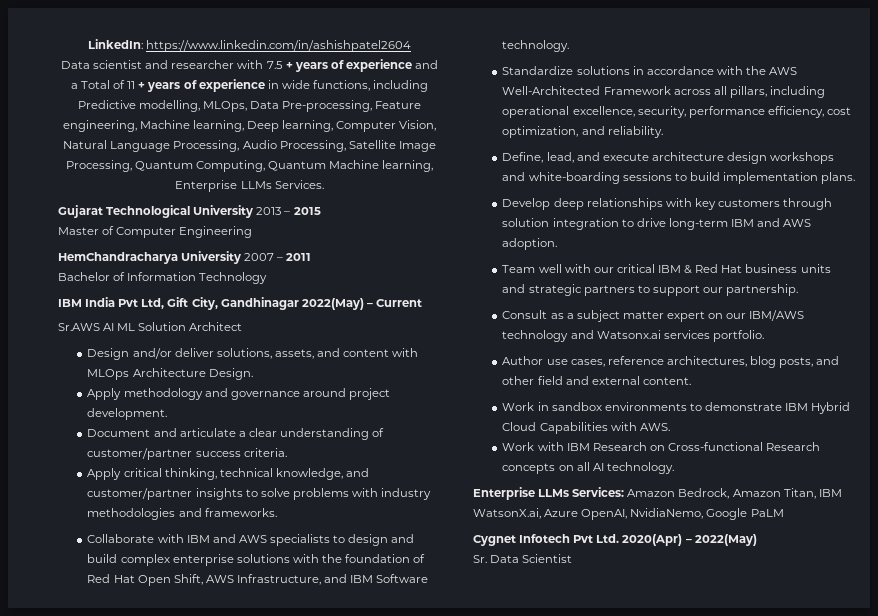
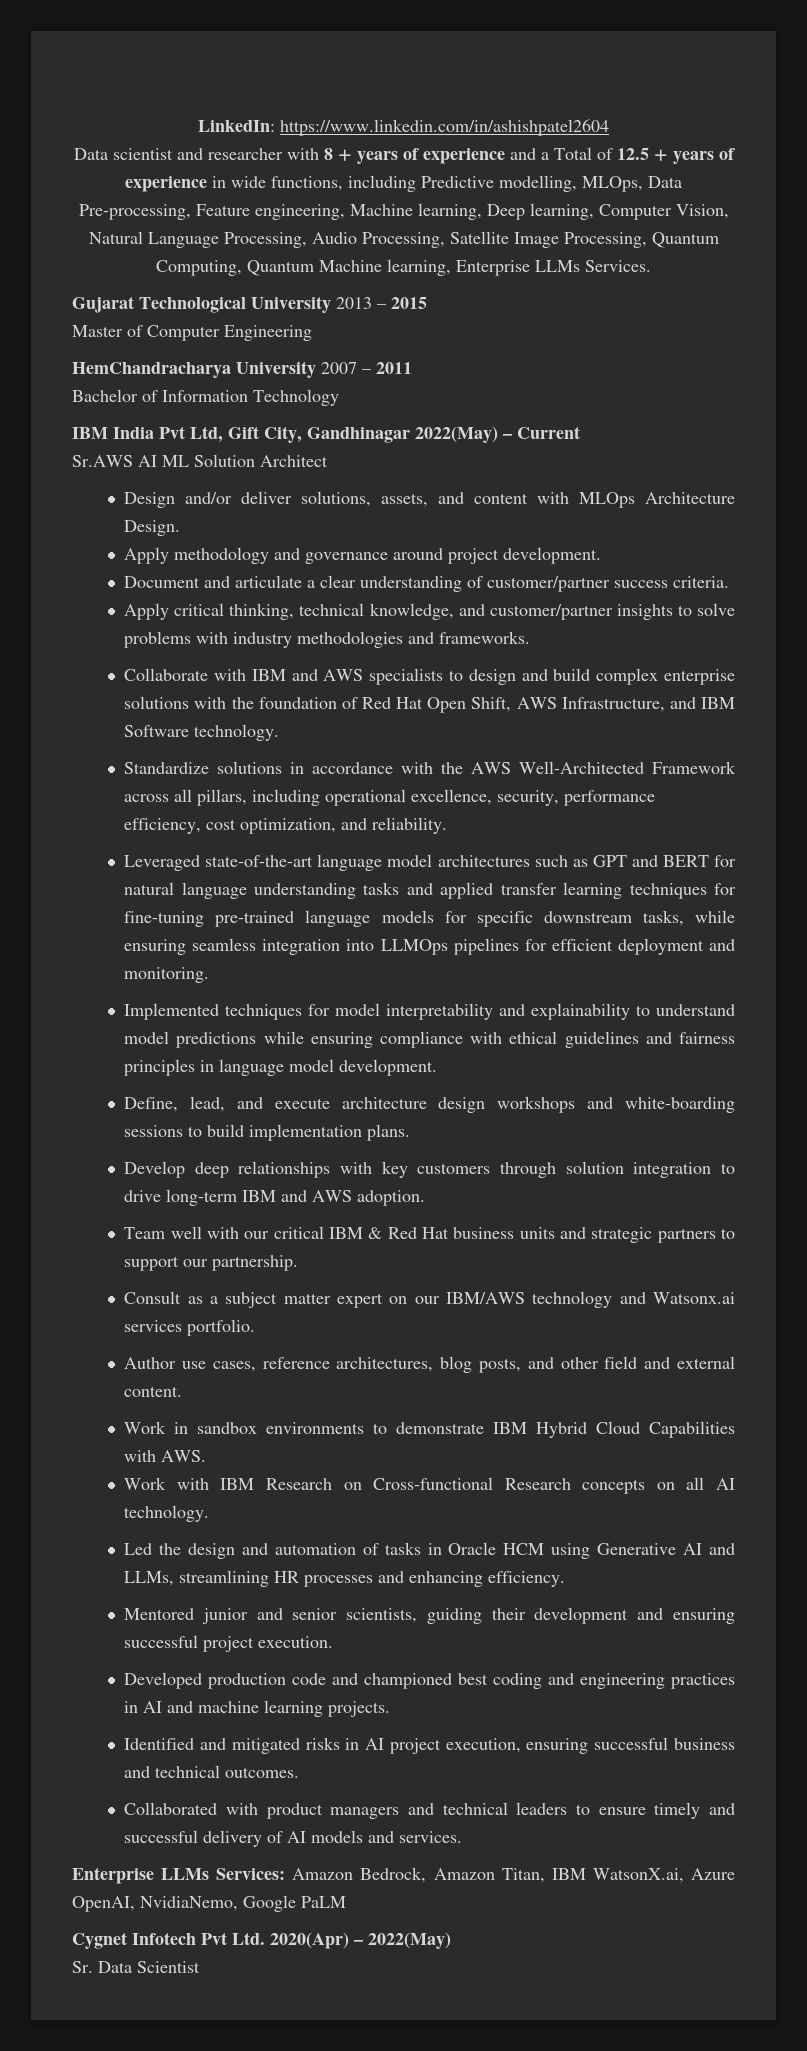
- Data scientist and researcher with 7.5 + years of experience and a Total of 11 + years of experience in wide functions, including Predictive modelling, MLOps, Data Pre-processing, Feature engineering, Machine learning, Deep learning, Computer Vision, Natural Language Processing, Audio Processing, Satellite Image Processing, Quantum Computing, Quantum Machine learning, Enterprise LLMs Services.
+ Data scientist and researcher with 8 + years of experience and a Total of 12.5 + years of experience in wide functions, including Predictive modelling, MLOps, Data Pre-processing, Feature engineering, Machine learning, Deep learning, Computer Vision, Natural Language Processing, Audio Processing, Satellite Image Processing, Quantum Computing, Quantum Machine learning, Enterprise LLMs Services.
+ Leveraged state-of-the-art language model architectures such as GPT and BERT for natural language understanding tasks and applied transfer learning techniques for fine-tuning pre-trained language models for specific downstream tasks, while ensuring seamless integration into LLMOps pipelines for efficient deployment and monitoring.
+ Implemented techniques for model interpretability and explainability to understand model predictions while ensuring compliance with ethical guidelines and fairness principles in language model development.
+ Led the design and automation of tasks in Oracle HCM using Generative AI and LLMs, streamlining HR processes and enhancing efficiency.
+ Mentored junior and senior scientists, guiding their development and ensuring successful project execution.
+ Developed production code and championed best coding and engineering practices in AI and machine learning projects.
+ Identified and mitigated risks in AI project execution, ensuring successful business and technical outcomes.
+ Collaborated with product managers and technical leaders to ensure timely and successful delivery of AI models and services.

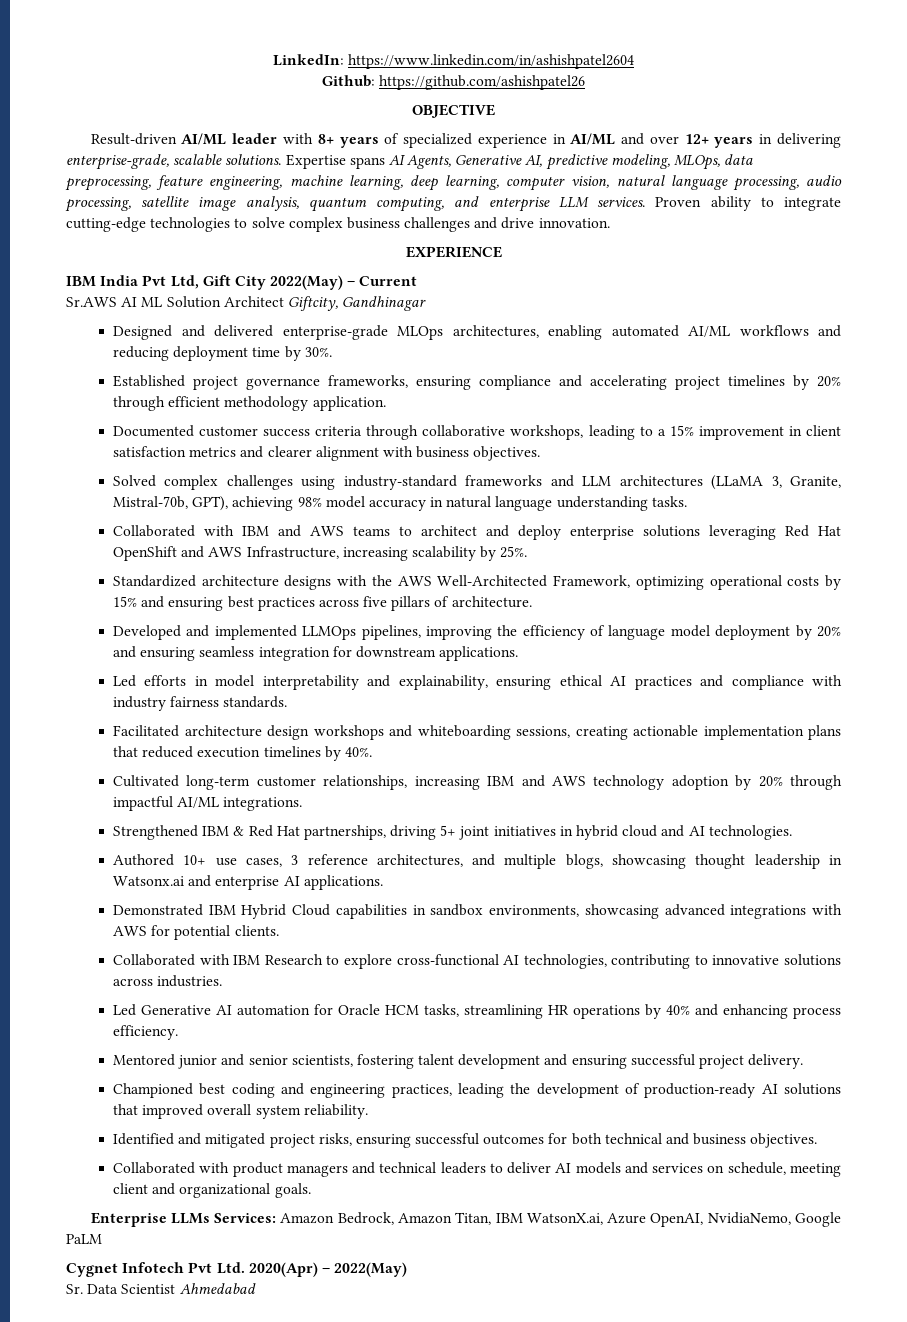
- Data scientist and researcher with 8 + years of experience and a Total of 12.5 + years of experience in wide functions, including Predictive modelling, MLOps, Data Pre-processing, Feature engineering, Machine learning, Deep learning, Computer Vision, Natural Language Processing, Audio Processing, Satellite Image Processing, Quantum Computing, Quantum Machine learning, Enterprise LLMs Services.
- Gujarat Technological University 2013 – 2015
- Master of Computer Engineering
- HemChandracharya University 2007 – 2011
- Bachelor of Information Technology
+ Github: https://github.com/ashishpatel26
+ OBJECTIVE
+ Result-driven AI/ML leader with 8+ years of specialized experience in AI/ML and over 12+ years in delivering enterprise-grade, scalable solutions. Expertise spans AI Agents, Generative AI, predictive modeling, MLOps, data preprocessing, feature engineering, machine learning, deep learning, computer vision, natural language processing, audio processing, satellite image analysis, quantum computing, and enterprise LLM services. Proven ability to integrate cutting-edge technologies to solve complex business challenges and drive innovation.
+ EXPERIENCE
- IBM India Pvt Ltd, Gift City, Gandhinagar 2022(May) – Current
+ IBM India Pvt Ltd, Gift City 2022(May) – Current
- Sr.AWS AI ML Solution Architect
- Design and/or deliver solutions, assets, and content with MLOps Architecture Design.
- Apply methodology and governance around project development.
- Document and articulate a clear understanding of customer/partner success criteria.
- Apply critical thinking, technical knowledge, and customer/partner insights to solve problems with industry methodologies and frameworks.
- Collaborate with IBM and AWS specialists to design and build complex enterprise solutions with the foundation of Red Hat Open Shift, AWS Infrastructure, and IBM Software technology.
- Standardize solutions in accordance with the AWS Well-Architected Framework across all pillars, including operational excellence, security, performance efficiency, cost optimization, and reliability.
- Leveraged state-of-the-art language model architectures such as GPT and BERT for natural language understanding tasks and applied transfer learning techniques for fine-tuning pre-trained language models for specific downstream tasks, while ensuring seamless integration into LLMOps pipelines for efficient deployment and monitoring.
- Implemented techniques for model interpretability and explainability to understand model predictions while ensuring compliance with ethical guidelines and fairness principles in language model development.
- Define, lead, and execute architecture design workshops and white-boarding sessions to build implementation plans.
- Develop deep relationships with key customers through solution integration to drive long-term IBM and AWS adoption.
- Team well with our critical IBM & Red Hat business units and strategic partners to support our partnership.
- Consult as a subject matter expert on our IBM/AWS technology and Watsonx.ai services portfolio.
- Author use cases, reference architectures, blog posts, and other field and external content.
- Work in sandbox environments to demonstrate IBM Hybrid Cloud Capabilities with AWS.
- Work with IBM Research on Cross-functional Research concepts on all AI technology.
- Led the design and automation of tasks in Oracle HCM using Generative AI and LLMs, streamlining HR processes and enhancing efficiency.
+ Sr.AWS AI ML Solution Architect Giftcity, Gandhinagar
+ Designed and delivered enterprise-grade MLOps architectures, enabling automated AI/ML workflows and reducing deployment time by 30%.
+ Established project governance frameworks, ensuring compliance and accelerating project timelines by 20% through efficient methodology application.
+ Documented customer success criteria through collaborative workshops, leading to a 15% improvement in client satisfaction metrics and clearer alignment with business objectives.
+ Solved complex challenges using industry-standard frameworks and LLM architectures (LLaMA 3, Granite, Mistral-70b, GPT), achieving 98% model accuracy in natural language understanding tasks.
+ Collaborated with IBM and AWS teams to architect and deploy enterprise solutions leveraging Red Hat OpenShift and AWS Infrastructure, increasing scalability by 25%.
+ Standardized architecture designs with the AWS Well-Architected Framework, optimizing operational costs by 15% and ensuring best practices across five pillars of architecture.
+ Developed and implemented LLMOps pipelines, improving the efficiency of language model deployment by 20% and ensuring seamless integration for downstream applications.
+ Led efforts in model interpretability and explainability, ensuring ethical AI practices and compliance with industry fairness standards.
+ Facilitated architecture design workshops and whiteboarding sessions, creating actionable implementation plans that reduced execution timelines by 40%.
+ Cultivated long-term customer relationships, increasing IBM and AWS technology adoption by 20% through impactful AI/ML integrations.
+ Strengthened IBM & Red Hat partnerships, driving 5+ joint initiatives in hybrid cloud and AI technologies.
+ Authored 10+ use cases, 3 reference architectures, and multiple blogs, showcasing thought leadership in Watsonx.ai and enterprise AI applications.
+ Demonstrated IBM Hybrid Cloud capabilities in sandbox environments, showcasing advanced integrations with AWS for potential clients.
+ Collaborated with IBM Research to explore cross-functional AI technologies, contributing to innovative solutions across industries.
+ Led Generative AI automation for Oracle HCM tasks, streamlining HR operations by 40% and enhancing process efficiency.
- Mentored junior and senior scientists, guiding their development and ensuring successful project execution.
- Developed production code and championed best coding and engineering practices in AI and machine learning projects.
- Identified and mitigated risks in AI project execution, ensuring successful business and technical outcomes.
+ Mentored junior and senior scientists, fostering talent development and ensuring successful project delivery.
+ Championed best coding and engineering practices, leading the development of production-ready AI solutions that improved overall system reliability.
+ Identified and mitigated project risks, ensuring successful outcomes for both technical and business objectives.
- Collaborated with product managers and technical leaders to ensure timely and successful delivery of AI models and services.
+ Collaborated with product managers and technical leaders to deliver AI models and services on schedule, meeting client and organizational goals.
- Sr. Data Scientist
+ Sr. Data Scientist Ahmedabad

